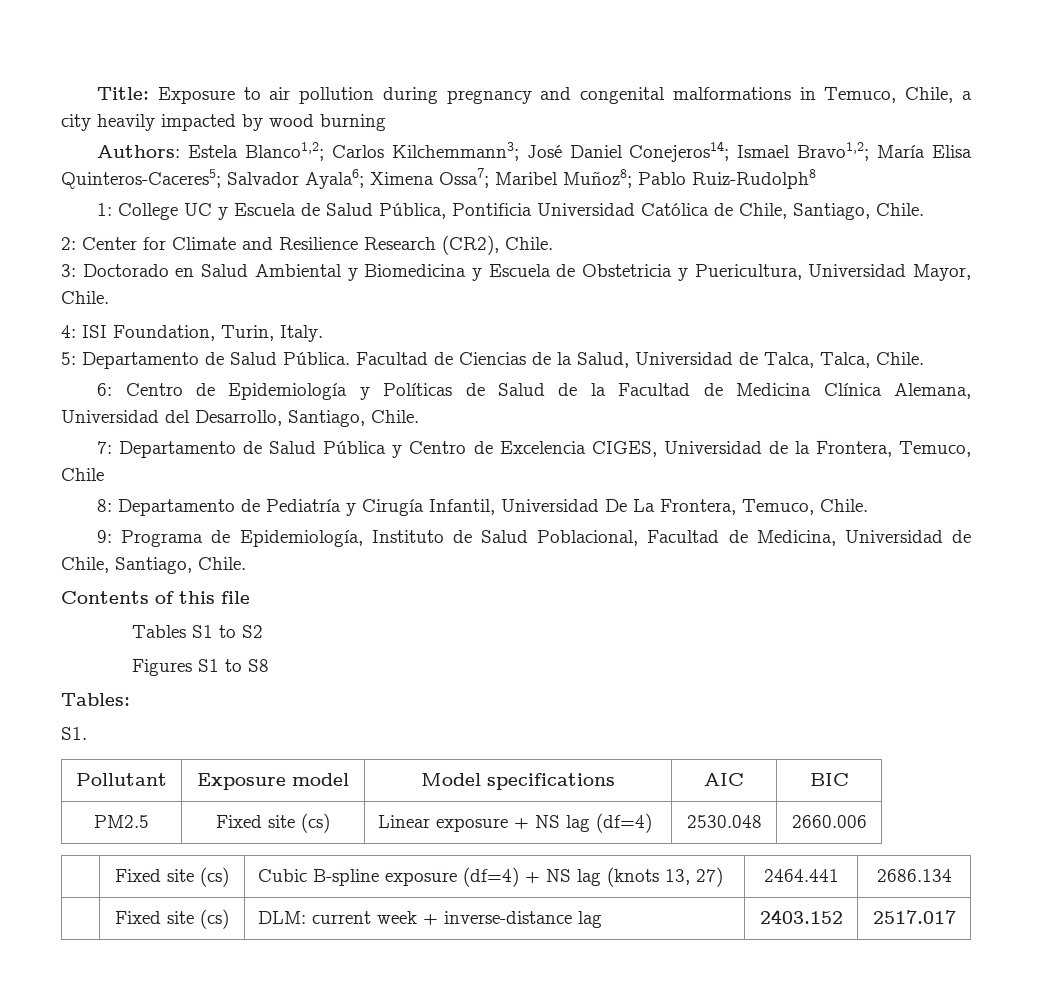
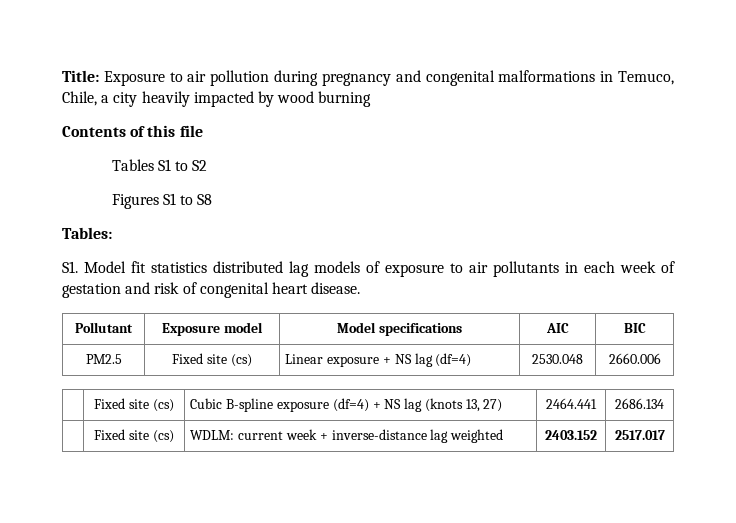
- Authors: Estela Blanco1,2; Carlos Kilchemmann3; José Daniel Conejeros14; Ismael Bravo1,2; María Elisa Quinteros-Caceres5; Salvador Ayala6; Ximena Ossa7; Maribel Muñoz8; Pablo Ruiz-Rudolph8
- 1: College UC y Escuela de Salud Pública, Pontificia Universidad Católica de Chile, Santiago, Chile.
- 2: Center for Climate and Resilience Research (CR2), Chile.
- 3: Doctorado en Salud Ambiental y Biomedicina y Escuela de Obstetricia y Puericultura, Universidad Mayor, Chile.
- 4: ISI Foundation, Turin, Italy.
- 5: Departamento de Salud Pública. Facultad de Ciencias de la Salud, Universidad de Talca, Talca, Chile.
- 6: Centro de Epidemiología y Políticas de Salud de la Facultad de Medicina Clínica Alemana, Universidad del Desarrollo, Santiago, Chile.
- 7: Departamento de Salud Pública y Centro de Excelencia CIGES, Universidad de la Frontera, Temuco, Chile
- 8: Departamento de Pediatría y Cirugía Infantil, Universidad De La Frontera, Temuco, Chile.
- 9: Programa de Epidemiología, Instituto de Salud Poblacional, Facultad de Medicina, Universidad de Chile, Santiago, Chile.
- S1.
+ S1. Model fit statistics distributed lag models of exposure to air pollutants in each week of gestation and risk of congenital heart disease.
- | Fixed site (cs) | DLM: current week + inverse-distance lag | 2403.152 | 2517.017
+ | Fixed site (cs) | WDLM: current week + inverse-distance lag weighted | 2403.152 | 2517.017

